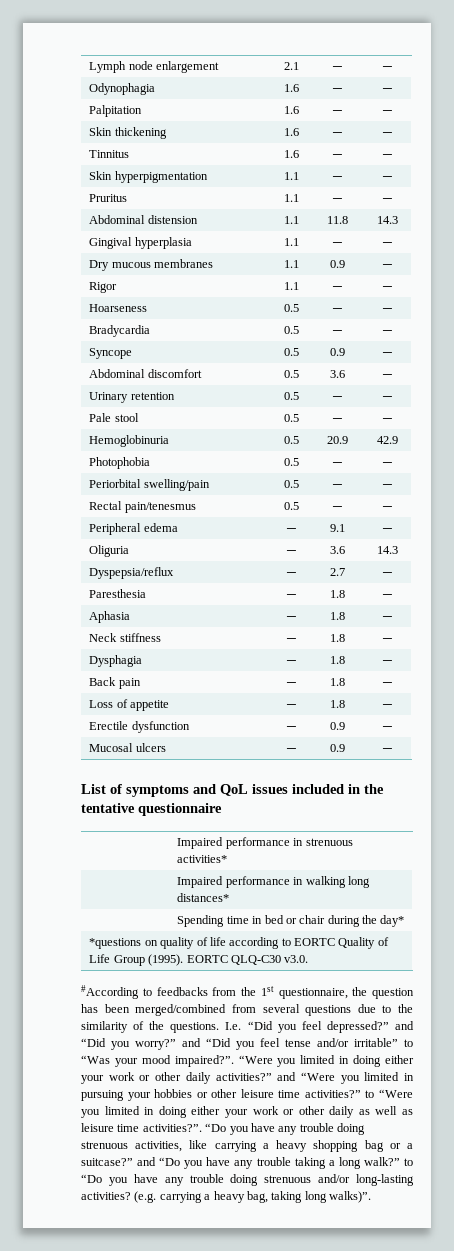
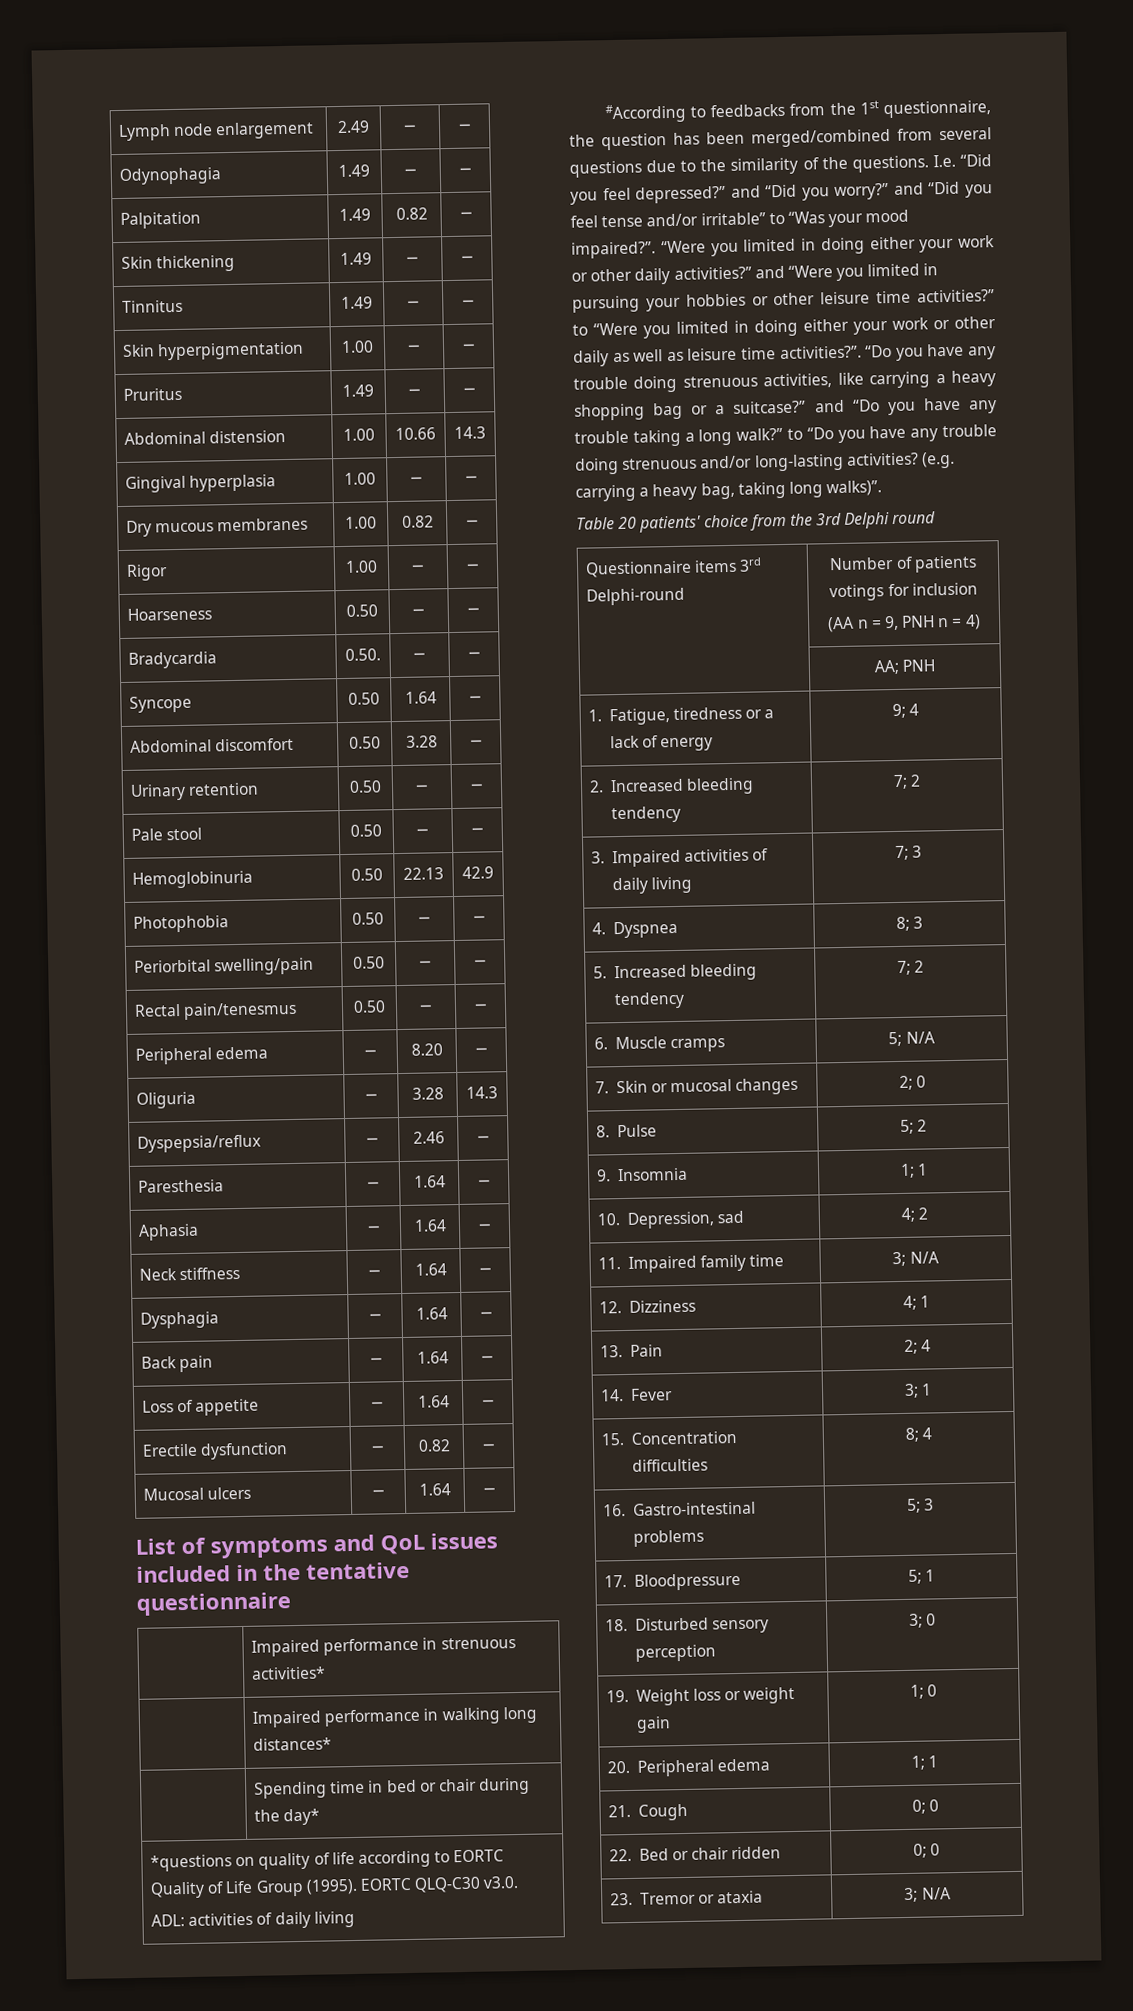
- Lymph node enlargement | 2.1 | ─ | ─
+ Lymph node enlargement | 2.49 | ─ | ─
- Odynophagia | 1.6 | ─ | ─
+ Odynophagia | 1.49 | ─ | ─
- Palpitation | 1.6 | ─ | ─
+ Palpitation | 1.49 | 0.82 | ─
- Skin thickening | 1.6 | ─ | ─
+ Skin thickening | 1.49 | ─ | ─
- Tinnitus | 1.6 | ─ | ─
+ Tinnitus | 1.49 | ─ | ─
- Skin hyperpigmentation | 1.1 | ─ | ─
+ Skin hyperpigmentation | 1.00 | ─ | ─
- Pruritus | 1.1 | ─ | ─
+ Pruritus | 1.49 | ─ | ─
- Abdominal distension | 1.1 | 11.8 | 14.3
+ Abdominal distension | 1.00 | 10.66 | 14.3
- Gingival hyperplasia | 1.1 | ─ | ─
+ Gingival hyperplasia | 1.00 | ─ | ─
- Dry mucous membranes | 1.1 | 0.9 | ─
+ Dry mucous membranes | 1.00 | 0.82 | ─
- Rigor | 1.1 | ─ | ─
+ Rigor | 1.00 | ─ | ─
- Hoarseness | 0.5 | ─ | ─
+ Hoarseness | 0.50 | ─ | ─
- Bradycardia | 0.5 | ─ | ─
+ Bradycardia | 0.50. | ─ | ─
- Syncope | 0.5 | 0.9 | ─
+ Syncope | 0.50 | 1.64 | ─
- Abdominal discomfort | 0.5 | 3.6 | ─
+ Abdominal discomfort | 0.50 | 3.28 | ─
- Urinary retention | 0.5 | ─ | ─
+ Urinary retention | 0.50 | ─ | ─
- Pale stool | 0.5 | ─ | ─
+ Pale stool | 0.50 | ─ | ─
- Hemoglobinuria | 0.5 | 20.9 | 42.9
+ Hemoglobinuria | 0.50 | 22.13 | 42.9
- Photophobia | 0.5 | ─ | ─
+ Photophobia | 0.50 | ─ | ─
- Periorbital swelling/pain | 0.5 | ─ | ─
+ Periorbital swelling/pain | 0.50 | ─ | ─
- Rectal pain/tenesmus | 0.5 | ─ | ─
+ Rectal pain/tenesmus | 0.50 | ─ | ─
- Peripheral edema | ─ | 9.1 | ─
+ Peripheral edema | ─ | 8.20 | ─
- Oliguria | ─ | 3.6 | 14.3
+ Oliguria | ─ | 3.28 | 14.3
- Dyspepsia/reflux | ─ | 2.7 | ─
+ Dyspepsia/reflux | ─ | 2.46 | ─
- Paresthesia | ─ | 1.8 | ─
+ Paresthesia | ─ | 1.64 | ─
- Aphasia | ─ | 1.8 | ─
+ Aphasia | ─ | 1.64 | ─
- Neck stiffness | ─ | 1.8 | ─
+ Neck stiffness | ─ | 1.64 | ─
- Dysphagia | ─ | 1.8 | ─
+ Dysphagia | ─ | 1.64 | ─
- Back pain | ─ | 1.8 | ─
+ Back pain | ─ | 1.64 | ─
- Loss of appetite | ─ | 1.8 | ─
+ Loss of appetite | ─ | 1.64 | ─
- Erectile dysfunction | ─ | 0.9 | ─
+ Erectile dysfunction | ─ | 0.82 | ─
- Mucosal ulcers | ─ | 0.9 | ─
+ Mucosal ulcers | ─ | 1.64 | ─
  *questions on quality of life according to EORTC Quality of Life Group (1995). EORTC QLQ-C30 v3.0.
+ ADL: activities of daily living
+ Table 20 patients' choice from the 3rd Delphi round
+ Questionnaire items 3rd Delphi-round | Number of patients votings for inclusion
+ (AA n = 9, PNH n = 4)
+ | AA; PNH
+ 1. Fatigue, tiredness or a lack of energy | 9; 4
+ 2. Increased bleeding tendency | 7; 2
+ 3. Impaired activities of daily living | 7; 3
+ 4. Dyspnea | 8; 3
+ 5. Increased bleeding tendency | 7; 2
+ 6. Muscle cramps | 5; N/A
+ 7. Skin or mucosal changes | 2; 0
+ 8. Pulse | 5; 2
+ 9. Insomnia | 1; 1
+ 10. Depression, sad | 4; 2
+ 11. Impaired family time | 3; N/A
+ 12. Dizziness | 4; 1
+ 13. Pain | 2; 4
+ 14. Fever | 3; 1
+ 15. Concentration difficulties | 8; 4
+ 16. Gastro-intestinal problems | 5; 3
+ 17. Bloodpressure | 5; 1
+ 18. Disturbed sensory perception | 3; 0
+ 19. Weight loss or weight gain | 1; 0
+ 20. Peripheral edema | 1; 1
+ 21. Cough | 0; 0
+ 22. Bed or chair ridden | 0; 0
+ 23. Tremor or ataxia | 3; N/A

